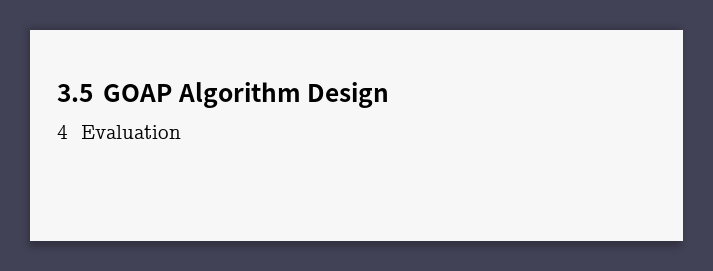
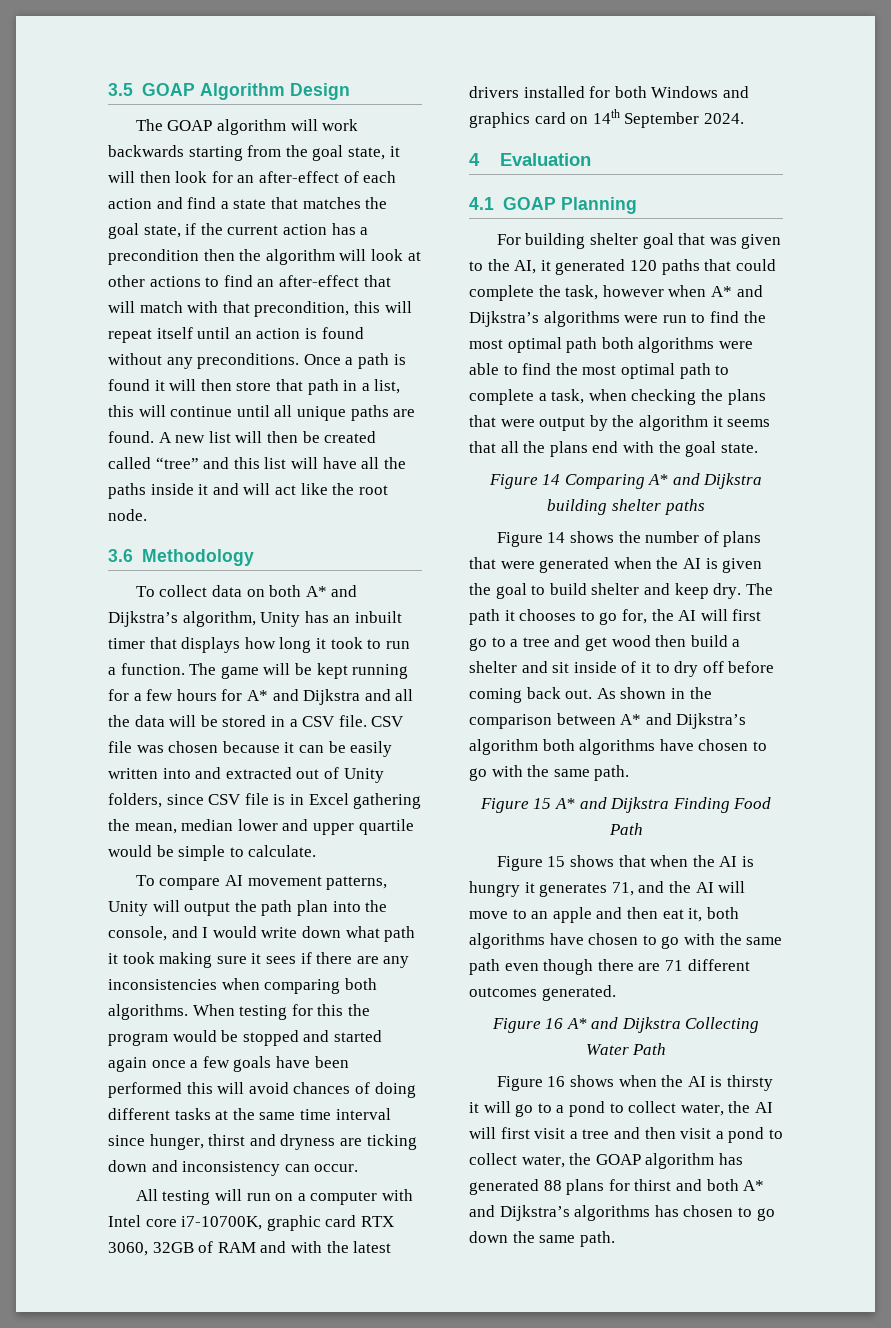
+ The GOAP algorithm will work backwards starting from the goal state, it will then look for an after-effect of each action and find a state that matches the goal state, if the current action has a precondition then the algorithm will look at other actions to find an after-effect that will match with that precondition, this will repeat itself until an action is found without any preconditions. Once a path is found it will then store that path in a list, this will continue until all unique paths are found. A new list will then be created called “tree” and this list will have all the paths inside it and will act like the root node.
+ 3.6 Methodology
+ To collect data on both A* and Dijkstra’s algorithm, Unity has an inbuilt timer that displays how long it took to run a function. The game will be kept running for a few hours for A* and Dijkstra and all the data will be stored in a CSV file. CSV file was chosen because it can be easily written into and extracted out of Unity folders, since CSV file is in Excel gathering the mean, median lower and upper quartile would be simple to calculate.
+ To compare AI movement patterns, Unity will output the path plan into the console, and I would write down what path it took making sure it sees if there are any inconsistencies when comparing both algorithms. When testing for this the program would be stopped and started again once a few goals have been performed this will avoid chances of doing different tasks at the same time interval since hunger, thirst and dryness are ticking down and inconsistency can occur.
+ All testing will run on a computer with Intel core i7-10700K, graphic card RTX 3060, 32GB of RAM and with the latest drivers installed for both Windows and graphics card on 14th September 2024.
  4 Evaluation
+ 4.1 GOAP Planning
+ For building shelter goal that was given to the AI, it generated 120 paths that could complete the task, however when A* and Dijkstra’s algorithms were run to find the most optimal path both algorithms were able to find the most optimal path to complete a task, when checking the plans that were output by the algorithm it seems that all the plans end with the goal state.
+ Figure 14 Comparing A* and Dijkstra building shelter paths
+ Figure 14 shows the number of plans that were generated when the AI is given the goal to build shelter and keep dry. The path it chooses to go for, the AI will first go to a tree and get wood then build a shelter and sit inside of it to dry off before coming back out. As shown in the comparison between A* and Dijkstra’s algorithm both algorithms have chosen to go with the same path.
+ Figure 15 A* and Dijkstra Finding Food Path
+ Figure 15 shows that when the AI is hungry it generates 71, and the AI will move to an apple and then eat it, both algorithms have chosen to go with the same path even though there are 71 different outcomes generated.
+ Figure 16 A* and Dijkstra Collecting Water Path
+ Figure 16 shows when the AI is thirsty it will go to a pond to collect water, the AI will first visit a tree and then visit a pond to collect water, the GOAP algorithm has generated 88 plans for thirst and both A* and Dijkstra’s algorithms has chosen to go down the same path.

